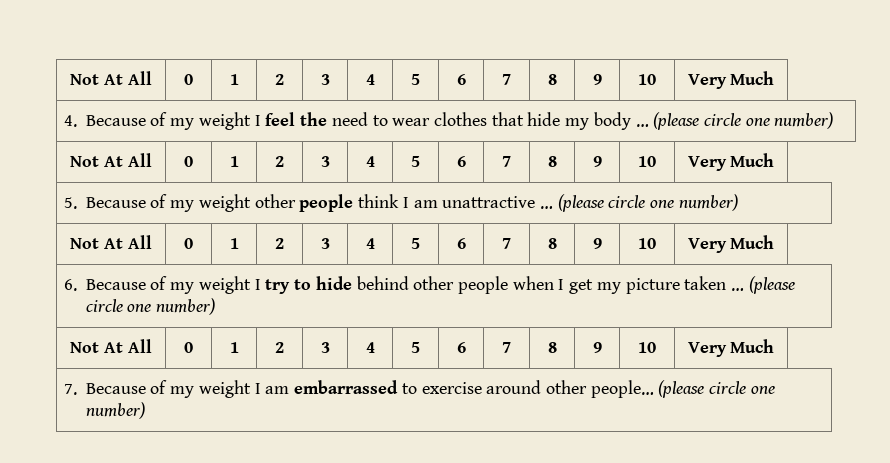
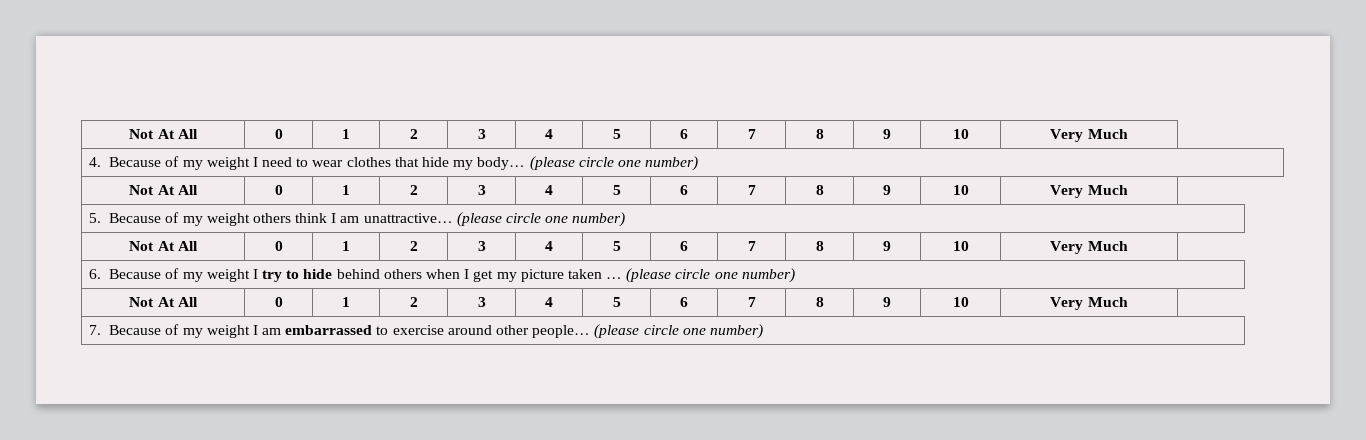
- 4. Because of my weight I feel the need to wear clothes that hide my body … (please circle one number)
+ 4. Because of my weight I need to wear clothes that hide my body… (please circle one number)
- 5. Because of my weight other people think I am unattractive … (please circle one number)
+ 5. Because of my weight others think I am unattractive… (please circle one number)
- 6. Because of my weight I try to hide behind other people when I get my picture taken … (please circle one number)
+ 6. Because of my weight I try to hide behind others when I get my picture taken … (please circle one number)

